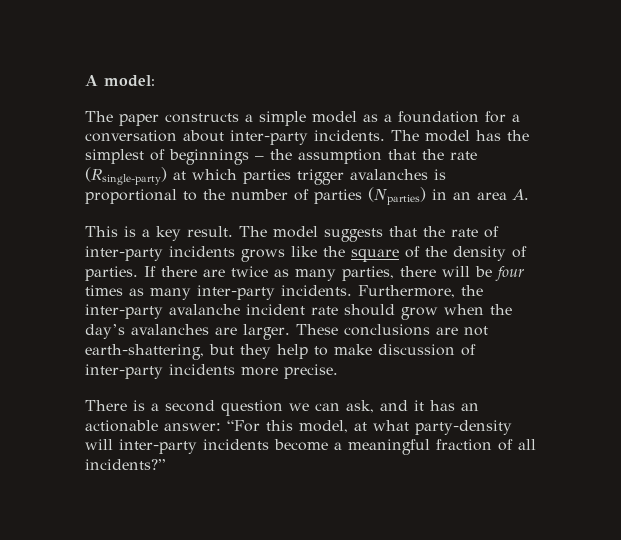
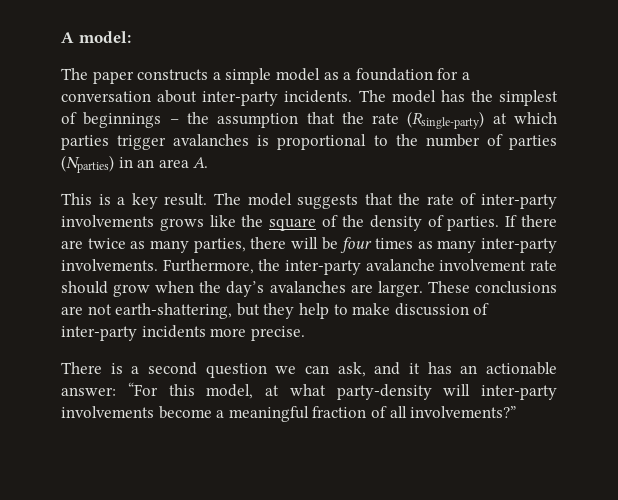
- The model suggests that the rate of inter-party incidents grows like the square of the density of parties.
+ The model suggests that the rate of inter-party involvements grows like the square of the density of parties.
- If there are twice as many parties, there will be four times as many inter-party incidents.
+ If there are twice as many parties, there will be four times as many inter-party involvements.
- Furthermore, the inter-party avalanche incident rate should grow when the day’s avalanches are larger.
+ Furthermore, the inter-party avalanche involvement rate should grow when the day’s avalanches are larger.
- There is a second question we can ask, and it has an actionable answer: “For this model, at what party-density will inter-party incidents become a meaningful fraction of all incidents?”
+ There is a second question we can ask, and it has an actionable answer: “For this model, at what party-density will inter-party involvements become a meaningful fraction of all involvements?”

